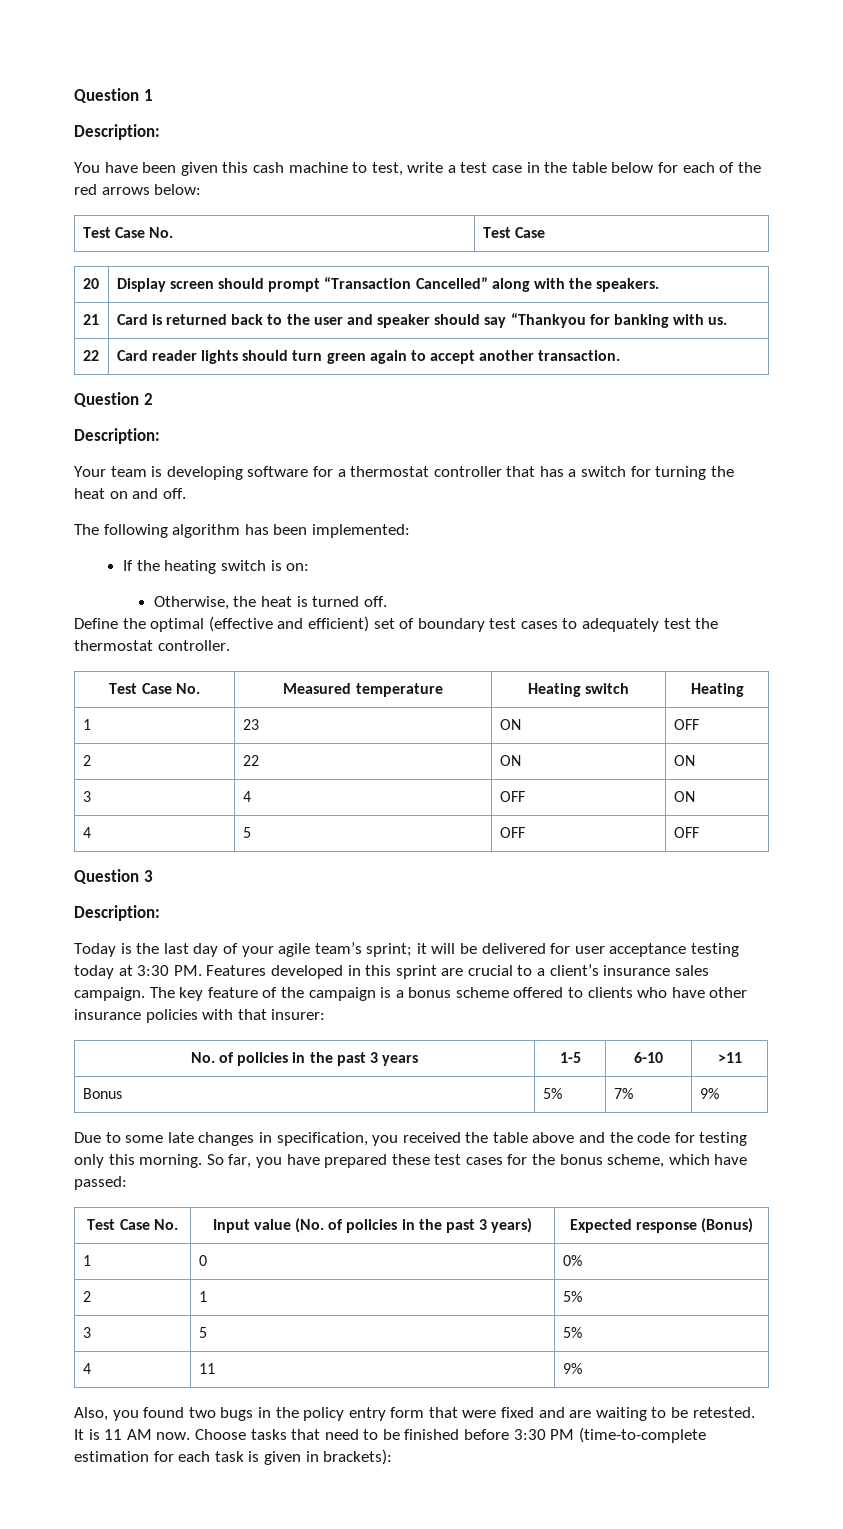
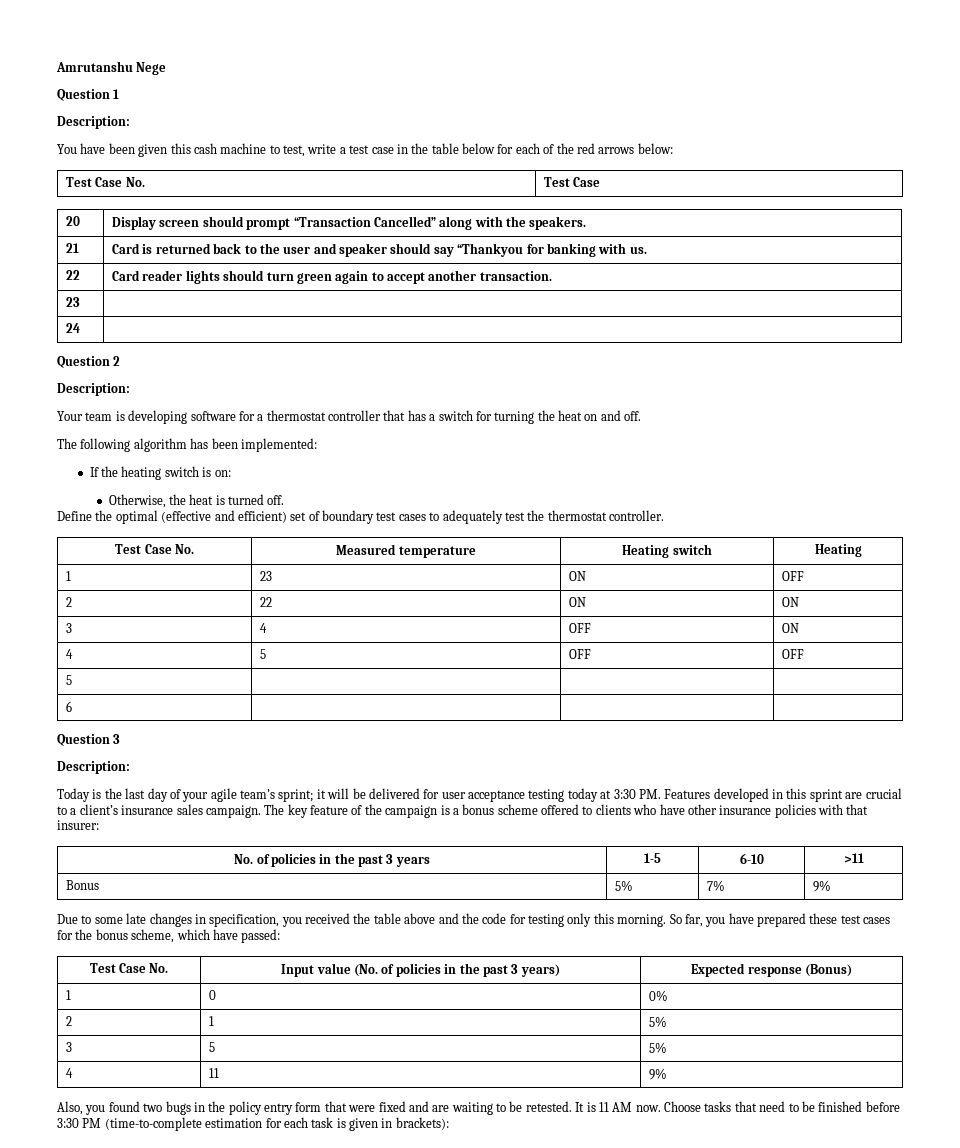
+ Amrutanshu Nege
  22 | Card reader lights should turn green again to accept another transaction.
+ 23 |
+ 24 |
+ 5 | | |
+ 6 | | |

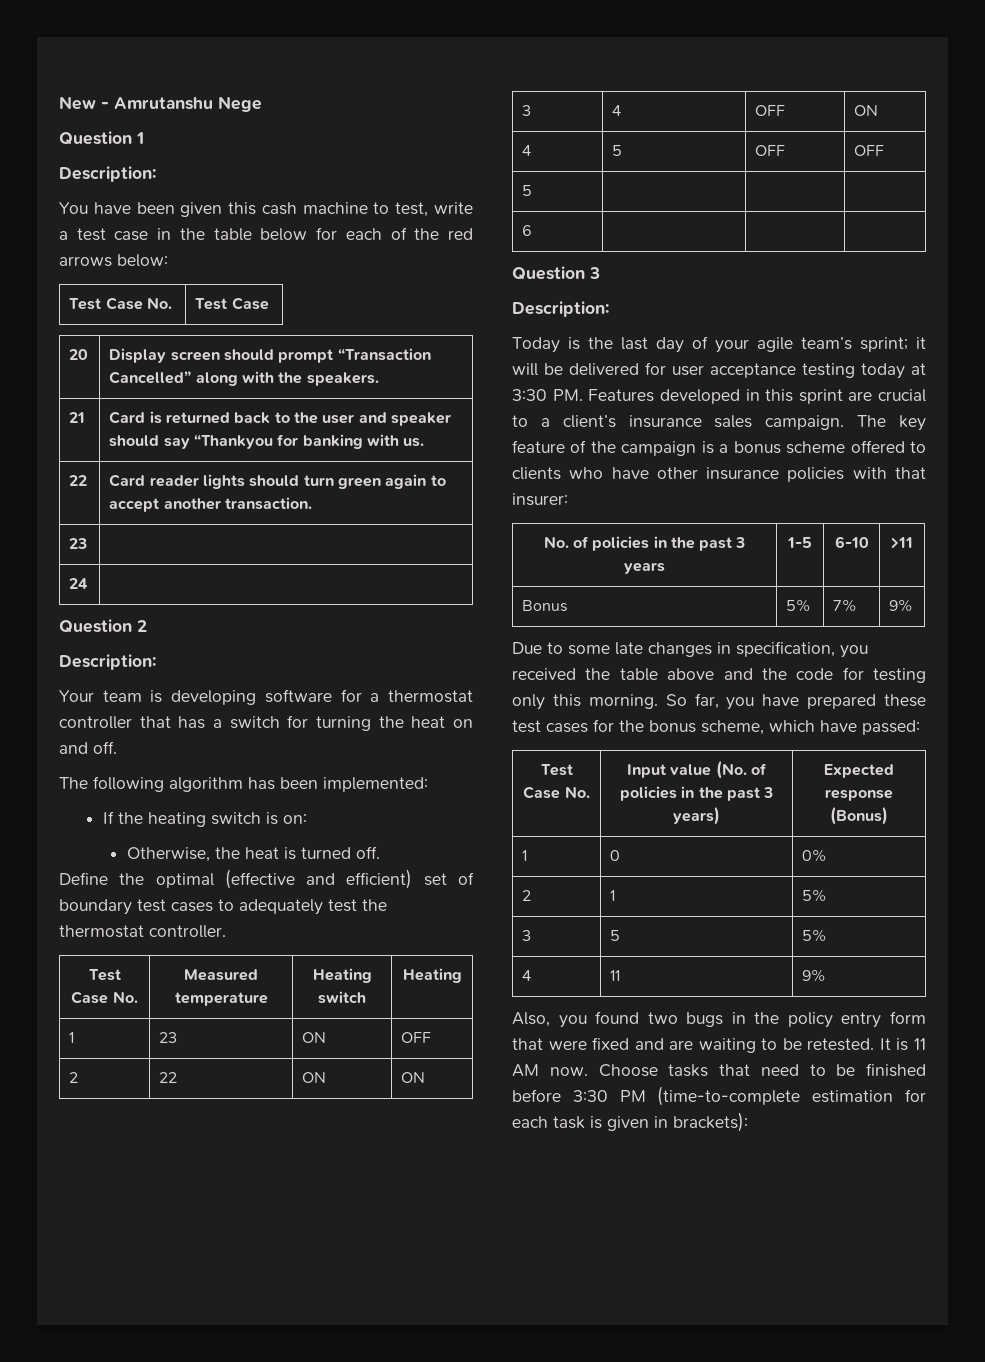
- Amrutanshu Nege
+ New - Amrutanshu Nege

